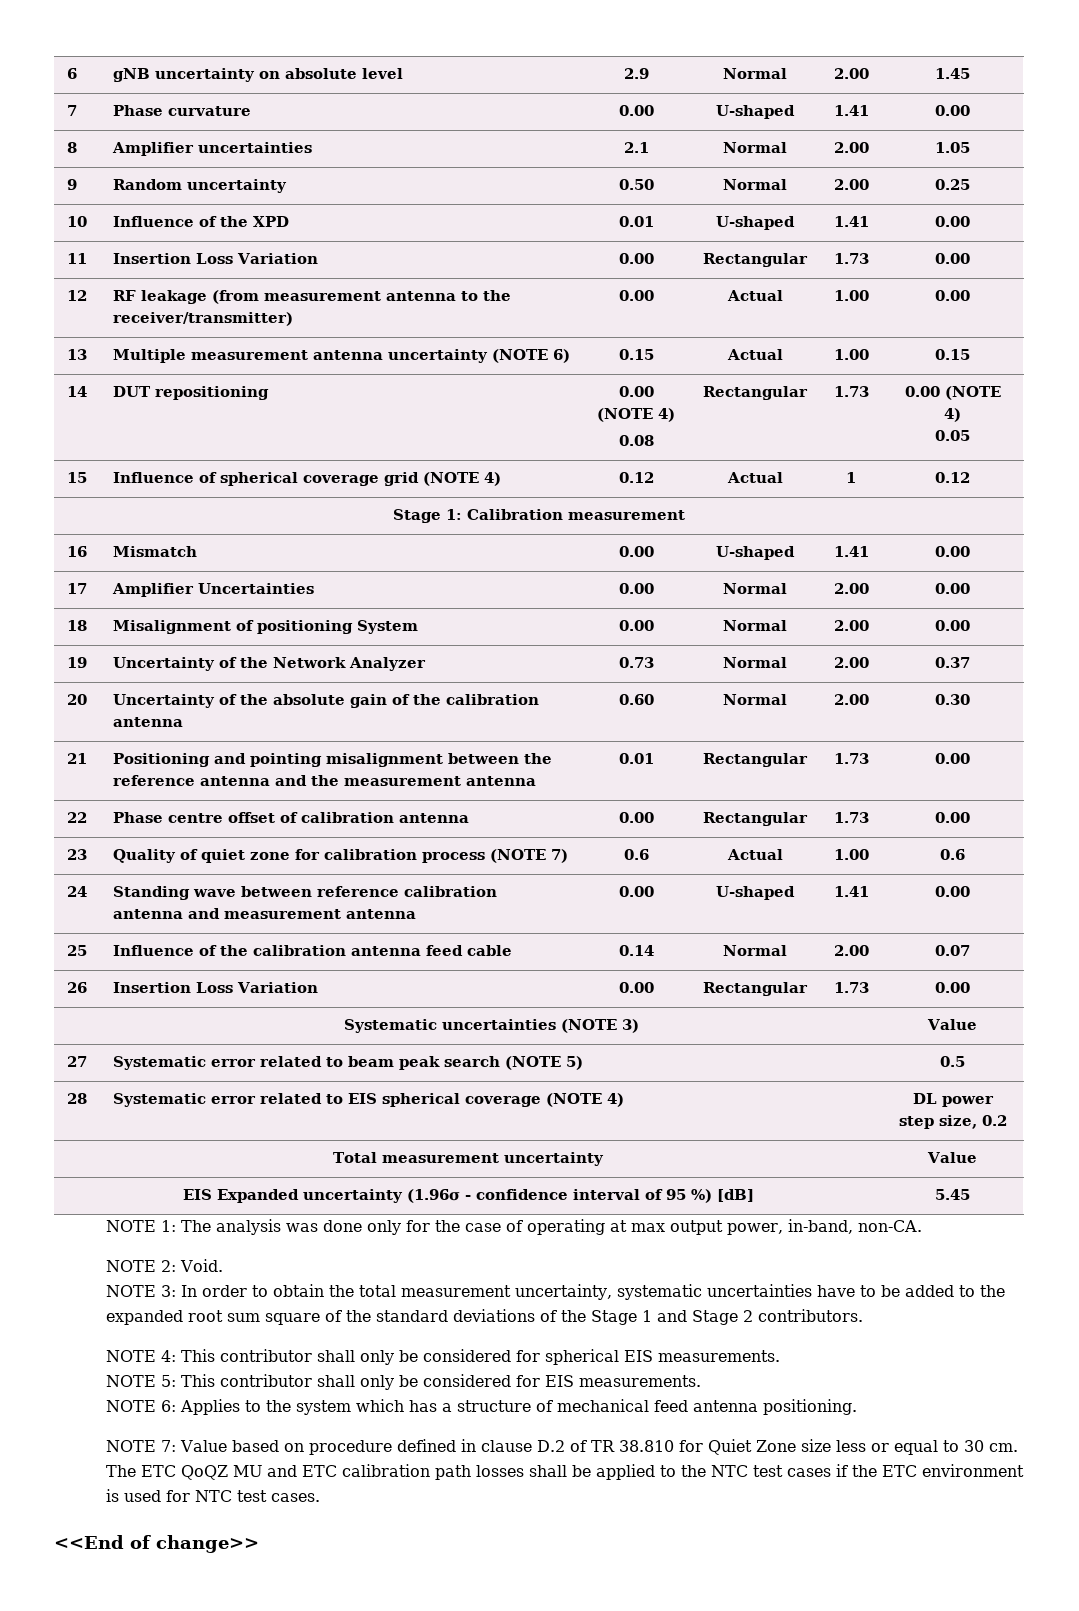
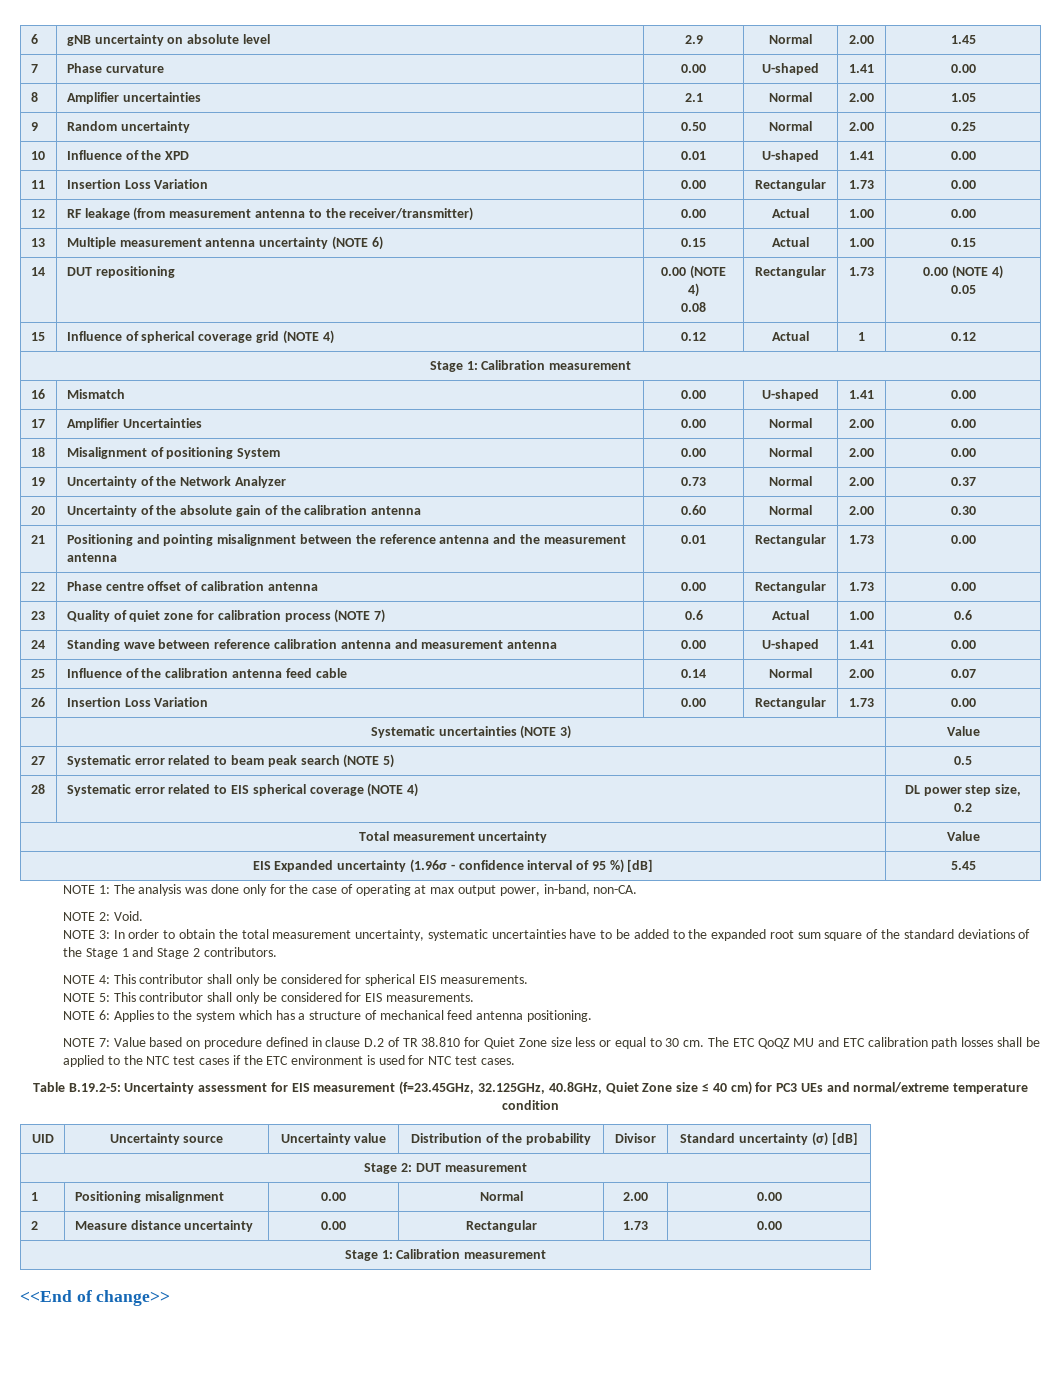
+ Table B.19.2-5: Uncertainty assessment for EIS measurement (f=23.45GHz, 32.125GHz, 40.8GHz, Quiet Zone size ≤ 40 cm) for PC3 UEs and normal/extreme temperature condition
+ UID | Uncertainty source | Uncertainty value | Distribution of the probability | Divisor | Standard uncertainty (σ) [dB]
+ Stage 2: DUT measurement
+ 1 | Positioning misalignment | 0.00 | Normal | 2.00 | 0.00
+ 2 | Measure distance uncertainty | 0.00 | Rectangular | 1.73 | 0.00
+ Stage 1: Calibration measurement

